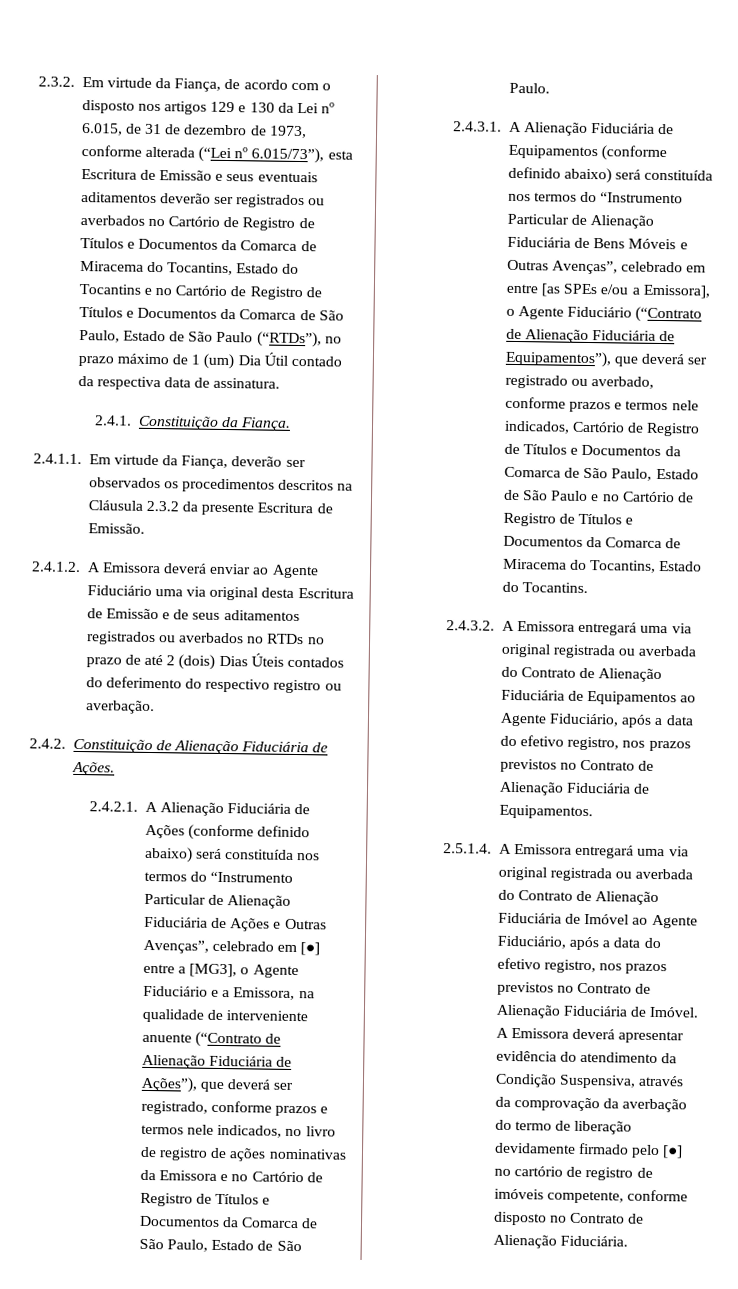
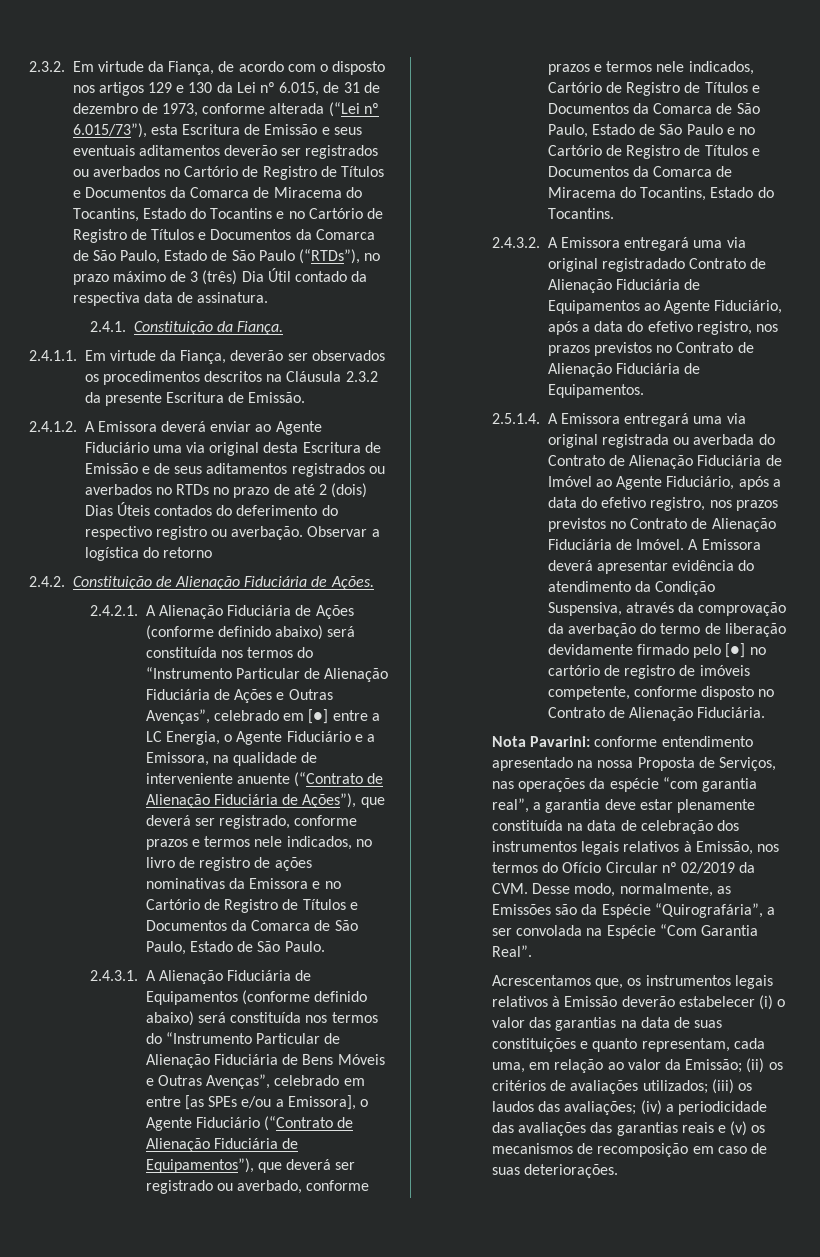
- 2.3.2. Em virtude da Fiança, de acordo com o disposto nos artigos 129 e 130 da Lei nº 6.015, de 31 de dezembro de 1973, conforme alterada (“Lei nº 6.015/73”), esta Escritura de Emissão e seus eventuais aditamentos deverão ser registrados ou averbados no Cartório de Registro de Títulos e Documentos da Comarca de Miracema do Tocantins, Estado do Tocantins e no Cartório de Registro de Títulos e Documentos da Comarca de São Paulo, Estado de São Paulo (“RTDs”), no prazo máximo de 1 (um) Dia Útil contado da respectiva data de assinatura.
+ 2.3.2. Em virtude da Fiança, de acordo com o disposto nos artigos 129 e 130 da Lei nº 6.015, de 31 de dezembro de 1973, conforme alterada (“Lei nº 6.015/73”), esta Escritura de Emissão e seus eventuais aditamentos deverão ser registrados ou averbados no Cartório de Registro de Títulos e Documentos da Comarca de Miracema do Tocantins, Estado do Tocantins e no Cartório de Registro de Títulos e Documentos da Comarca de São Paulo, Estado de São Paulo (“RTDs”), no prazo máximo de 3 (três) Dia Útil contado da respectiva data de assinatura.
+ Observar a logística do retorno
- 2.4.2.1. A Alienação Fiduciária de Ações (conforme definido abaixo) será constituída nos termos do “Instrumento Particular de Alienação Fiduciária de Ações e Outras Avenças”, celebrado em [●] entre a [MG3], o Agente Fiduciário e a Emissora, na qualidade de interveniente anuente (“Contrato de Alienação Fiduciária de Ações”), que deverá ser registrado, conforme prazos e termos nele indicados, no livro de registro de ações nominativas da Emissora e no Cartório de Registro de Títulos e Documentos da Comarca de São Paulo, Estado de São Paulo.
+ 2.4.2.1. A Alienação Fiduciária de Ações (conforme definido abaixo) será constituída nos termos do “Instrumento Particular de Alienação Fiduciária de Ações e Outras Avenças”, celebrado em [●] entre a LC Energia, o Agente Fiduciário e a Emissora, na qualidade de interveniente anuente (“Contrato de Alienação Fiduciária de Ações”), que deverá ser registrado, conforme prazos e termos nele indicados, no livro de registro de ações nominativas da Emissora e no Cartório de Registro de Títulos e Documentos da Comarca de São Paulo, Estado de São Paulo.
- 2.4.3.2. A Emissora entregará uma via original registrada ou averbada do Contrato de Alienação Fiduciária de Equipamentos ao Agente Fiduciário, após a data do efetivo registro, nos prazos previstos no Contrato de Alienação Fiduciária de Equipamentos.
+ 2.4.3.2. A Emissora entregará uma via original registradado Contrato de Alienação Fiduciária de Equipamentos ao Agente Fiduciário, após a data do efetivo registro, nos prazos previstos no Contrato de Alienação Fiduciária de Equipamentos.
+ Nota Pavarini: conforme entendimento apresentado na nossa Proposta de Serviços, nas operações da espécie “com garantia real”, a garantia deve estar plenamente constituída na data de celebração dos instrumentos legais relativos à Emissão, nos termos do Ofício Circular nº 02/2019 da CVM. Desse modo, normalmente, as Emissões são da Espécie “Quirografária”, a ser convolada na Espécie “Com Garantia Real”.
+ Acrescentamos que, os instrumentos legais relativos à Emissão deverão estabelecer (i) o valor das garantias na data de suas constituições e quanto representam, cada uma, em relação ao valor da Emissão; (ii) os critérios de avaliações utilizados; (iii) os laudos das avaliações; (iv) a periodicidade das avaliações das garantias reais e (v) os mecanismos de recomposição em caso de suas deteriorações.

